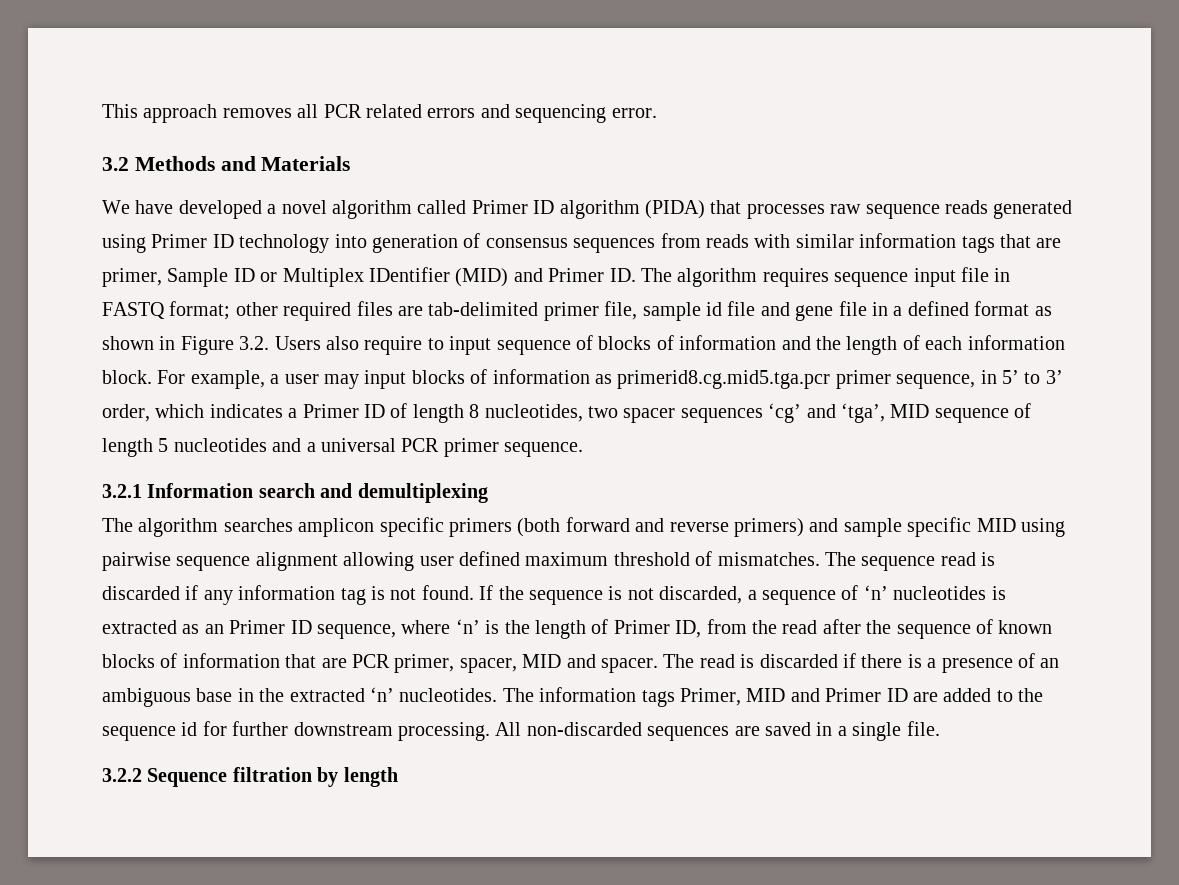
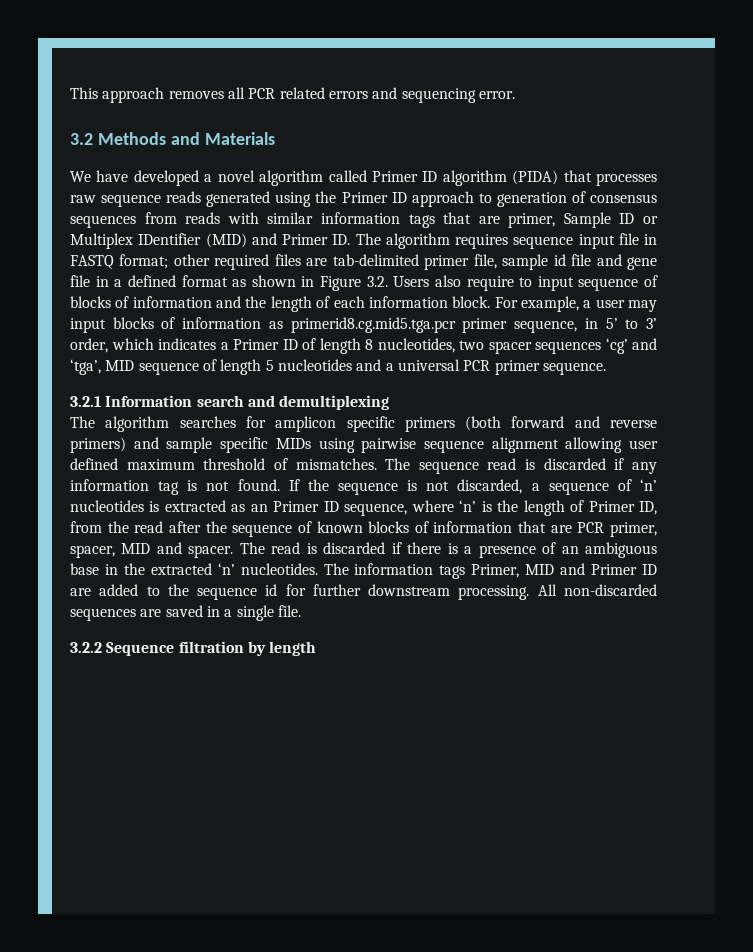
- We have developed a novel algorithm called Primer ID algorithm (PIDA) that processes raw sequence reads generated using Primer ID technology into generation of consensus sequences from reads with similar information tags that are primer, Sample ID or Multiplex IDentifier (MID) and Primer ID. The algorithm requires sequence input file in FASTQ format;
+ We have developed a novel algorithm called Primer ID algorithm (PIDA) that processes raw sequence reads generated using the Primer ID approach to generation of consensus sequences from reads with similar information tags that are primer, Sample ID or Multiplex IDentifier (MID) and Primer ID. The algorithm requires sequence input file in FASTQ format;
- The algorithm searches amplicon specific primers (both forward and reverse primers) and sample specific MID using pairwise sequence alignment allowing user defined maximum threshold of mismatches.
+ The algorithm searches for amplicon specific primers (both forward and reverse primers) and sample specific MIDs using pairwise sequence alignment allowing user defined maximum threshold of mismatches.

